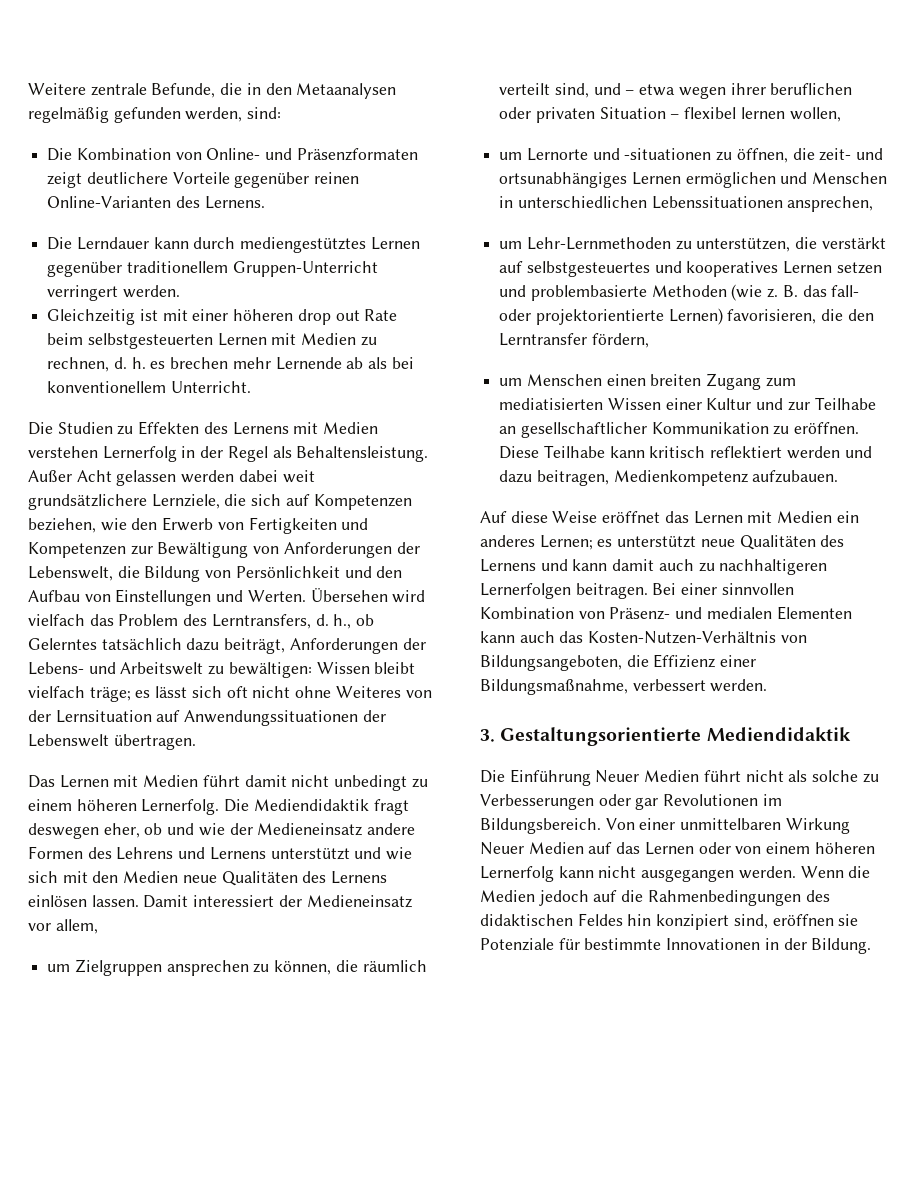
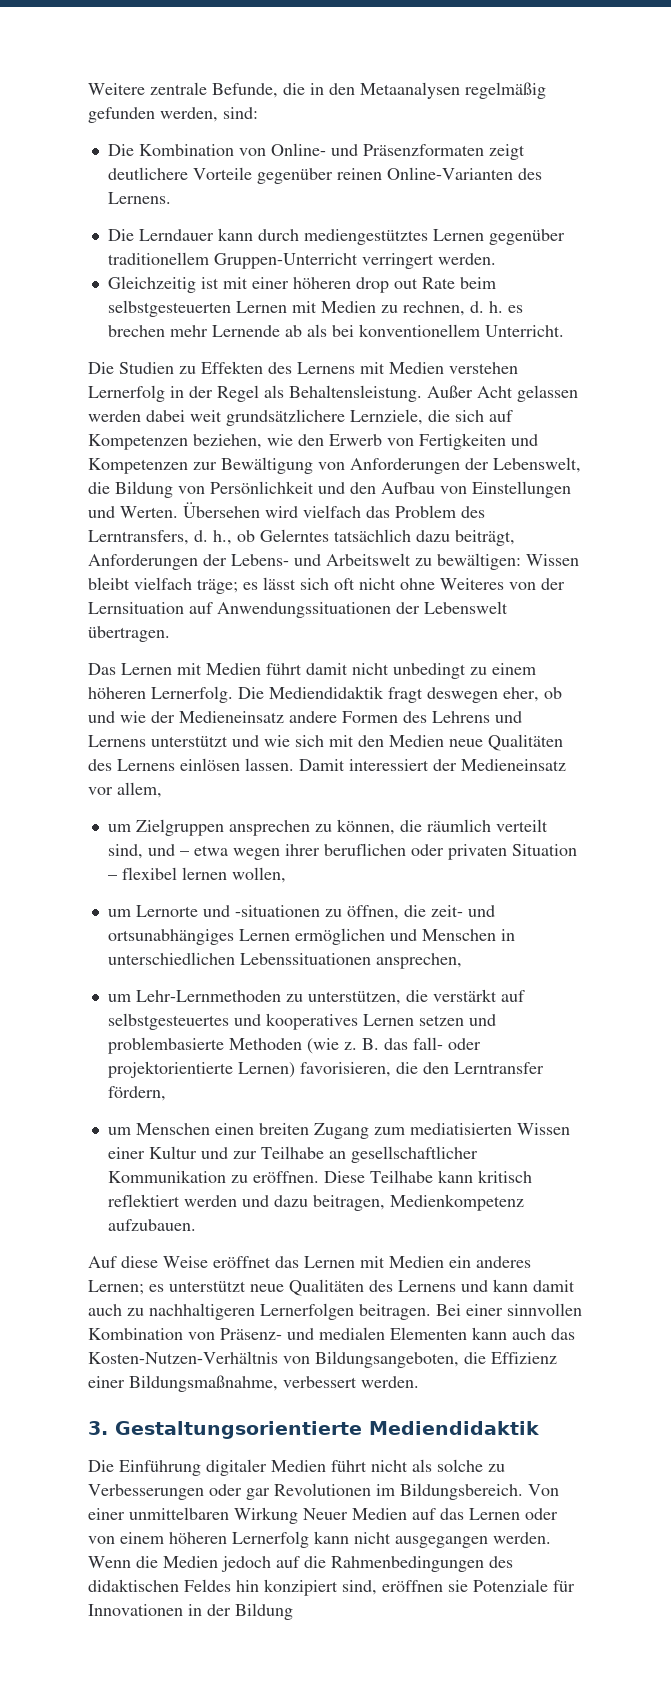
- Die Einführung Neuer Medien führt nicht als solche zu Verbesserungen oder gar Revolutionen im Bildungsbereich.
+ Die Einführung digitaler Medien führt nicht als solche zu Verbesserungen oder gar Revolutionen im Bildungsbereich.
- Wenn die Medien jedoch auf die Rahmenbedingungen des didaktischen Feldes hin konzipiert sind, eröffnen sie Potenziale für bestimmte Innovationen in der Bildung.
+ Wenn die Medien jedoch auf die Rahmenbedingungen des didaktischen Feldes hin konzipiert sind, eröffnen sie Potenziale für Innovationen in der Bildung

